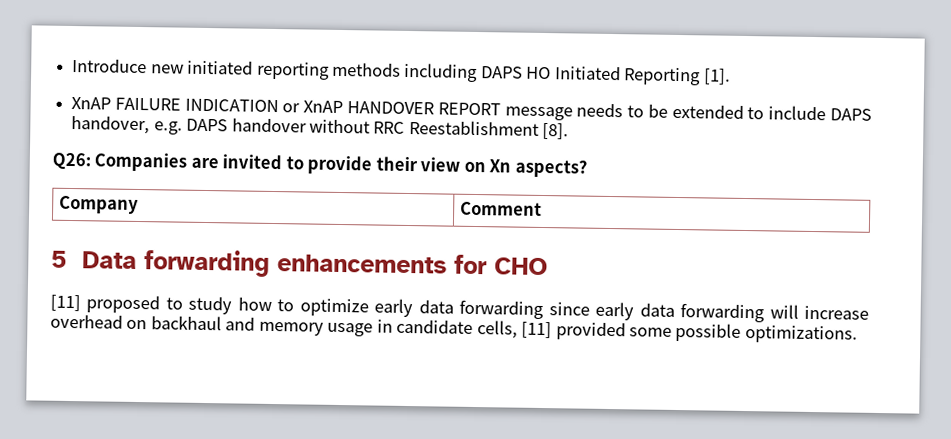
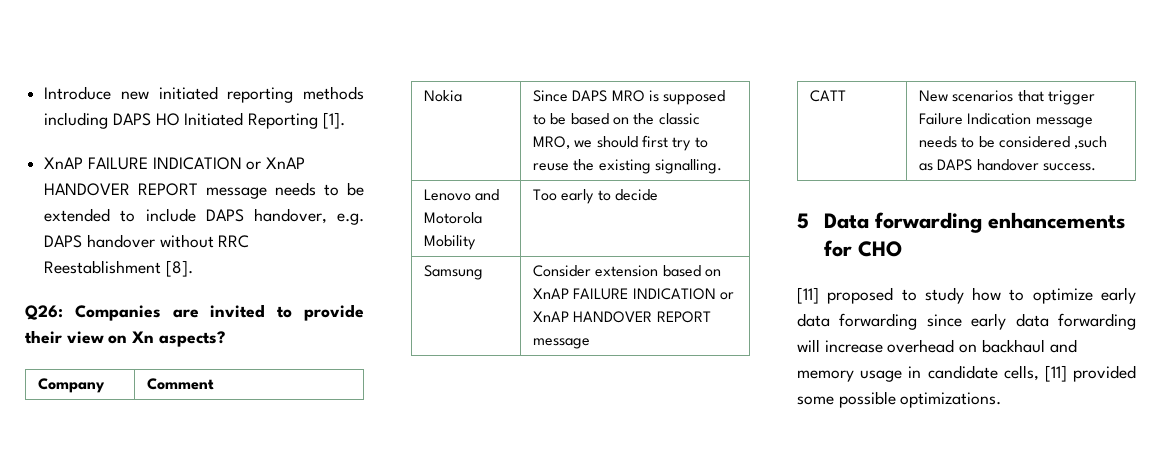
+ Nokia | Since DAPS MRO is supposed to be based on the classic MRO, we should first try to reuse the existing signalling.
+ Lenovo and Motorola Mobility | Too early to decide
+ Samsung | Consider extension based on XnAP FAILURE INDICATION or XnAP HANDOVER REPORT message
+ CATT | New scenarios that trigger Failure Indication message needs to be considered ,such as DAPS handover success.

